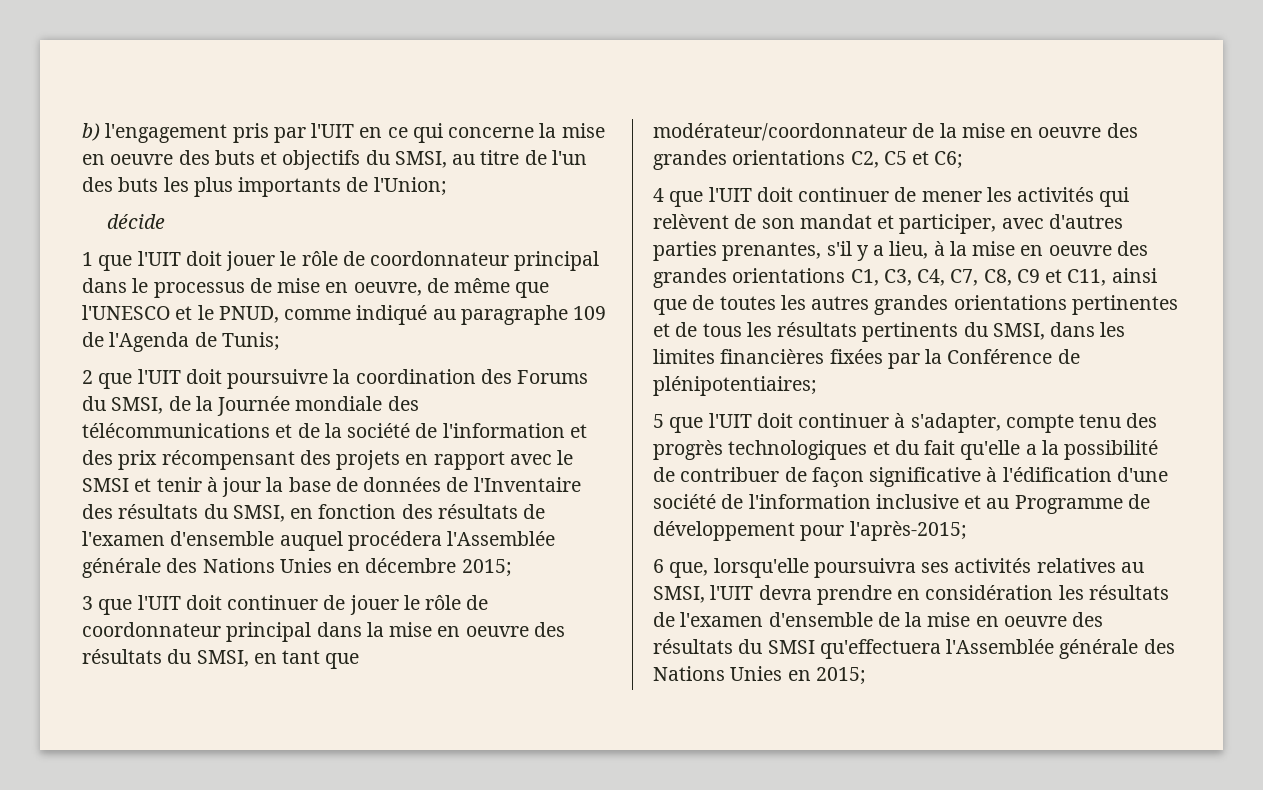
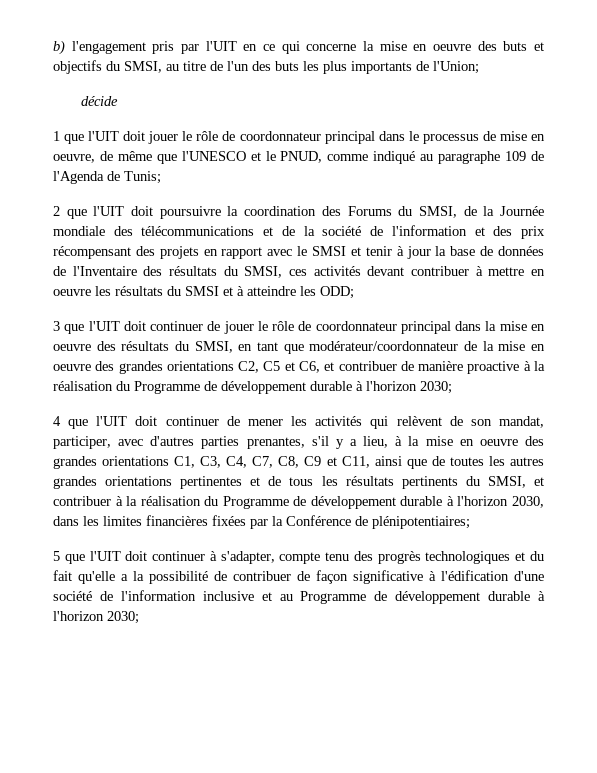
- 2 que l'UIT doit poursuivre la coordination des Forums du SMSI, de la Journée mondiale des télécommunications et de la société de l'information et des prix récompensant des projets en rapport avec le SMSI et tenir à jour la base de données de l'Inventaire des résultats du SMSI, en fonction des résultats de l'examen d'ensemble auquel procédera l'Assemblée générale des Nations Unies en décembre 2015;
+ 2 que l'UIT doit poursuivre la coordination des Forums du SMSI, de la Journée mondiale des télécommunications et de la société de l'information et des prix récompensant des projets en rapport avec le SMSI et tenir à jour la base de données de l'Inventaire des résultats du SMSI, ces activités devant contribuer à mettre en oeuvre les résultats du SMSI et à atteindre les ODD;
- 3 que l'UIT doit continuer de jouer le rôle de coordonnateur principal dans la mise en oeuvre des résultats du SMSI, en tant que modérateur/coordonnateur de la mise en oeuvre des grandes orientations C2, C5 et C6;
+ 3 que l'UIT doit continuer de jouer le rôle de coordonnateur principal dans la mise en oeuvre des résultats du SMSI, en tant que modérateur/coordonnateur de la mise en oeuvre des grandes orientations C2, C5 et C6, et contribuer de manière proactive à la réalisation du Programme de développement durable à l'horizon 2030;
- 4 que l'UIT doit continuer de mener les activités qui relèvent de son mandat et participer, avec d'autres parties prenantes, s'il y a lieu, à la mise en oeuvre des grandes orientations C1, C3, C4, C7, C8, C9 et C11, ainsi que de toutes les autres grandes orientations pertinentes et de tous les résultats pertinents du SMSI, dans les limites financières fixées par la Conférence de plénipotentiaires;
+ 4 que l'UIT doit continuer de mener les activités qui relèvent de son mandat, participer, avec d'autres parties prenantes, s'il y a lieu, à la mise en oeuvre des grandes orientations C1, C3, C4, C7, C8, C9 et C11, ainsi que de toutes les autres grandes orientations pertinentes et de tous les résultats pertinents du SMSI, et contribuer à la réalisation du Programme de développement durable à l'horizon 2030, dans les limites financières fixées par la Conférence de plénipotentiaires;
- 5 que l'UIT doit continuer à s'adapter, compte tenu des progrès technologiques et du fait qu'elle a la possibilité de contribuer de façon significative à l'édification d'une société de l'information inclusive et au Programme de développement pour l'après-2015;
- 6 que, lorsqu'elle poursuivra ses activités relatives au SMSI, l'UIT devra prendre en considération les résultats de l'examen d'ensemble de la mise en oeuvre des résultats du SMSI qu'effectuera l'Assemblée générale des Nations Unies en 2015;
+ 5 que l'UIT doit continuer à s'adapter, compte tenu des progrès technologiques et du fait qu'elle a la possibilité de contribuer de façon significative à l'édification d'une société de l'information inclusive et au Programme de développement durable à l'horizon 2030;

